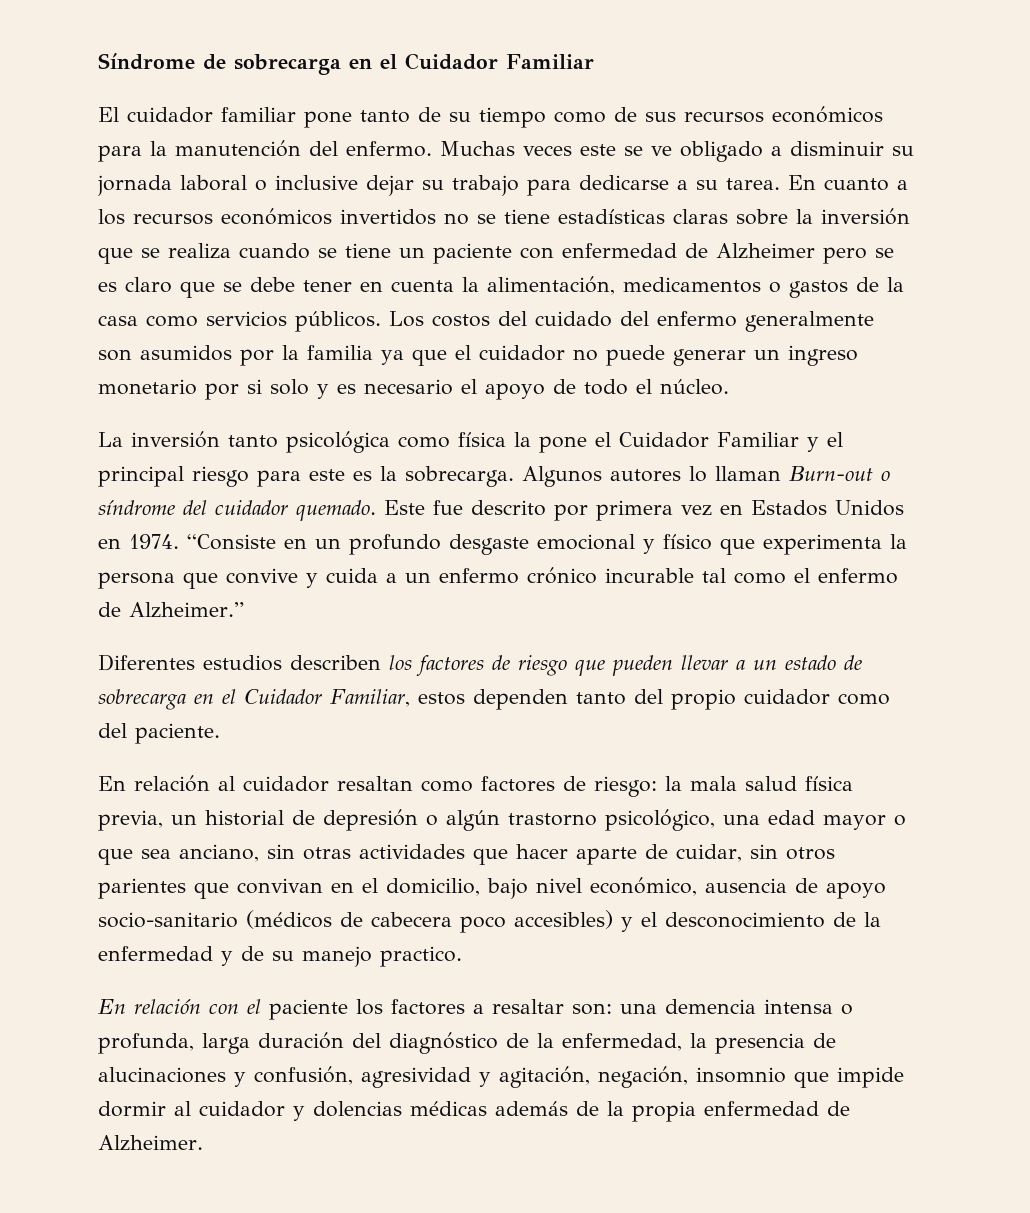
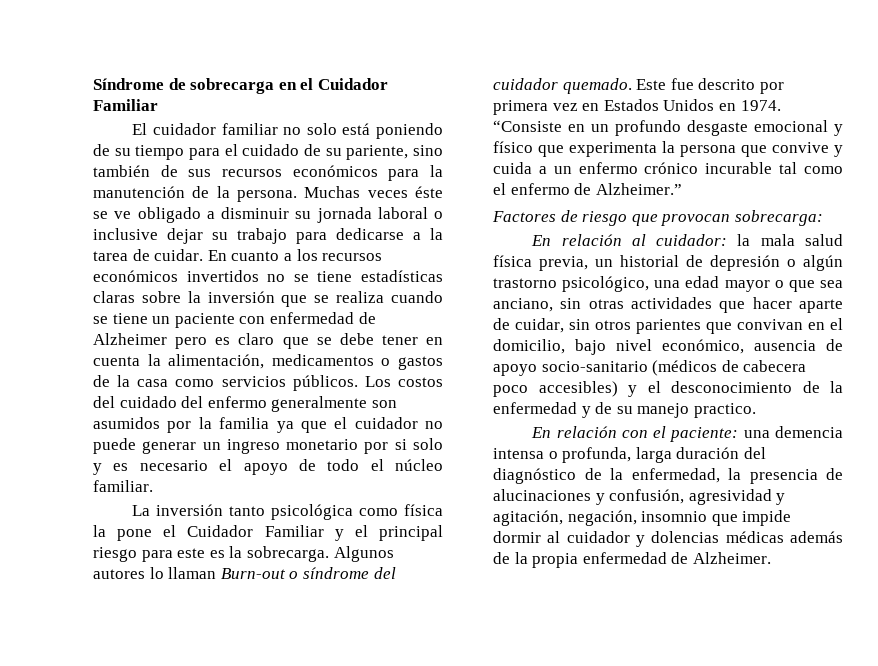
- El cuidador familiar pone tanto de su tiempo como de sus recursos económicos para la manutención del enfermo.
+ El cuidador familiar no solo está poniendo de su tiempo para el cuidado de su pariente, sino también de sus recursos económicos para la manutención de la persona.
- Muchas veces este se ve obligado a disminuir su jornada laboral o inclusive dejar su trabajo para dedicarse a su tarea.
+ Muchas veces éste se ve obligado a disminuir su jornada laboral o inclusive dejar su trabajo para dedicarse a la tarea de cuidar.
- En cuanto a los recursos económicos invertidos no se tiene estadísticas claras sobre la inversión que se realiza cuando se tiene un paciente con enfermedad de Alzheimer pero se es claro que se debe tener en cuenta la alimentación, medicamentos o gastos de la casa como servicios públicos.
+ En cuanto a los recursos económicos invertidos no se tiene estadísticas claras sobre la inversión que se realiza cuando se tiene un paciente con enfermedad de Alzheimer pero es claro que se debe tener en cuenta la alimentación, medicamentos o gastos de la casa como servicios públicos.
- Los costos del cuidado del enfermo generalmente son asumidos por la familia ya que el cuidador no puede generar un ingreso monetario por si solo y es necesario el apoyo de todo el núcleo.
+ Los costos del cuidado del enfermo generalmente son asumidos por la familia ya que el cuidador no puede generar un ingreso monetario por si solo y es necesario el apoyo de todo el núcleo familiar.
- Diferentes estudios describen los factores de riesgo que pueden llevar a un estado de sobrecarga en el Cuidador Familiar, estos dependen tanto del propio cuidador como del paciente.
- En relación al cuidador resaltan como factores de riesgo: la mala salud física previa, un historial de depresión o algún trastorno psicológico, una edad mayor o que sea anciano, sin otras actividades que hacer aparte de cuidar, sin otros parientes que convivan en el domicilio, bajo nivel económico, ausencia de apoyo socio-sanitario (médicos de cabecera poco accesibles) y el desconocimiento de la enfermedad y de su manejo practico.
+ Factores de riesgo que provocan sobrecarga:
+ En relación al cuidador: la mala salud física previa, un historial de depresión o algún trastorno psicológico, una edad mayor o que sea anciano, sin otras actividades que hacer aparte de cuidar, sin otros parientes que convivan en el domicilio, bajo nivel económico, ausencia de apoyo socio-sanitario (médicos de cabecera poco accesibles) y el desconocimiento de la enfermedad y de su manejo practico.
- En relación con el paciente los factores a resaltar son: una demencia intensa o profunda, larga duración del diagnóstico de la enfermedad, la presencia de alucinaciones y confusión, agresividad y agitación, negación, insomnio que impide dormir al cuidador y dolencias médicas además de la propia enfermedad de Alzheimer.
+ En relación con el paciente: una demencia intensa o profunda, larga duración del diagnóstico de la enfermedad, la presencia de alucinaciones y confusión, agresividad y agitación, negación, insomnio que impide dormir al cuidador y dolencias médicas además de la propia enfermedad de Alzheimer.

